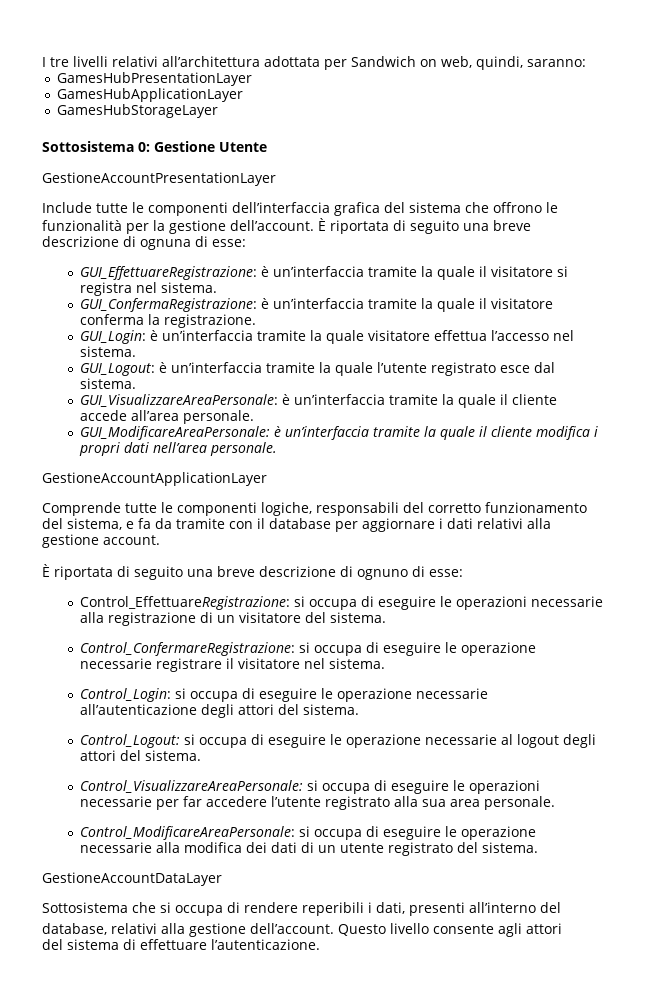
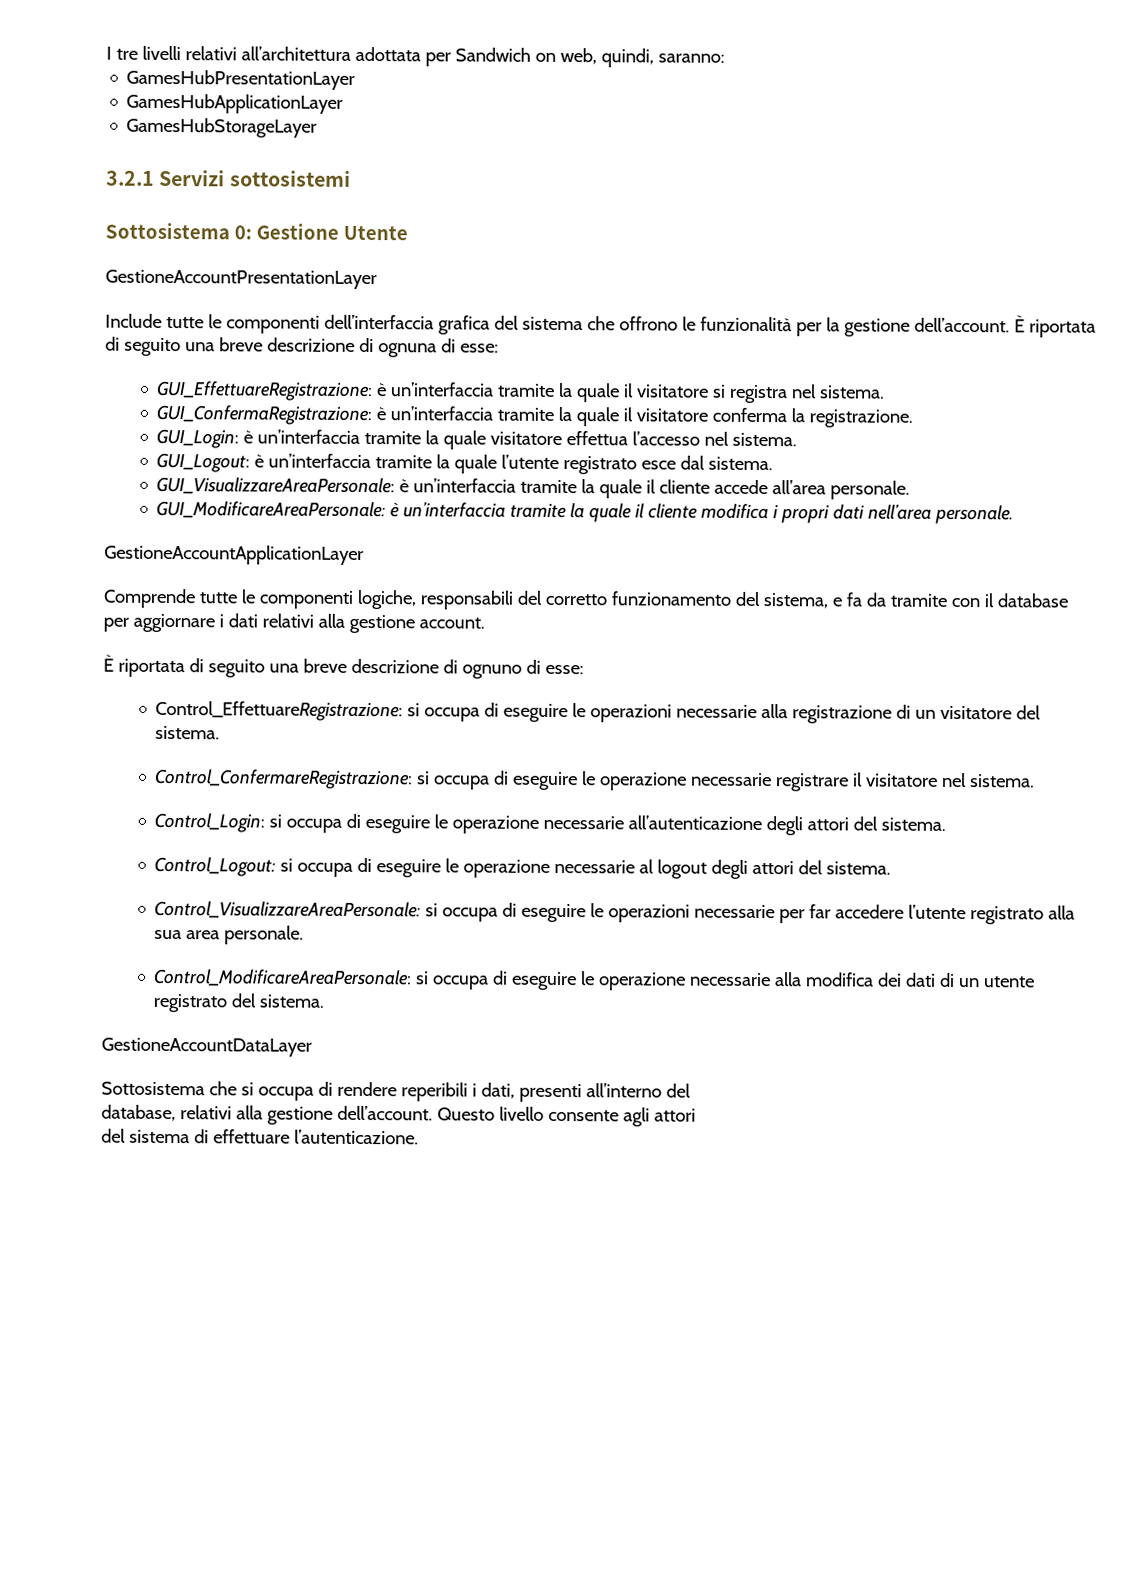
+ 3.2.1 Servizi sottosistemi

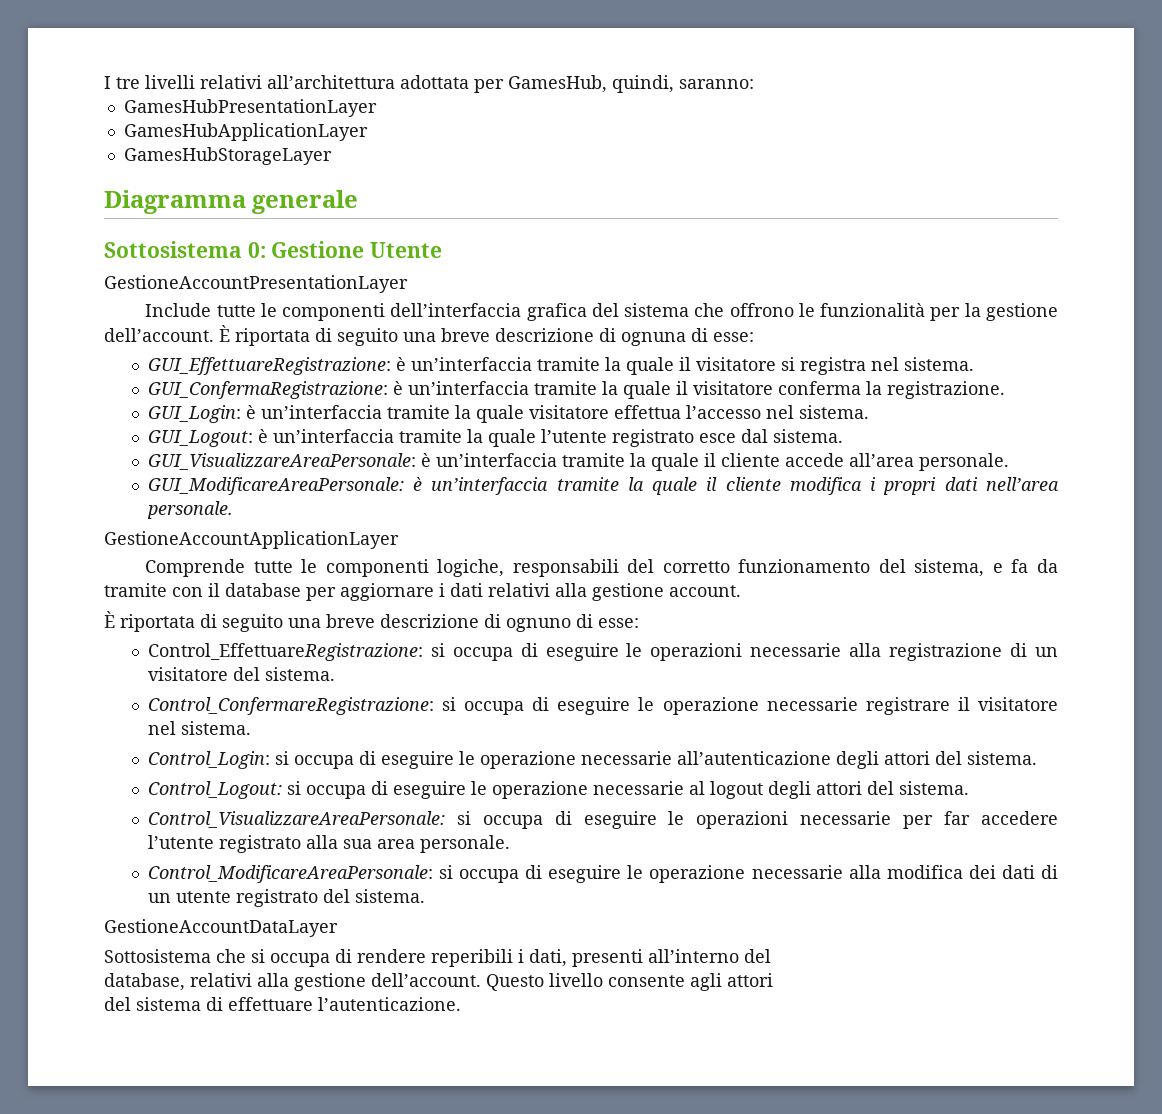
- I tre livelli relativi all’architettura adottata per Sandwich on web, quindi, saranno:
+ I tre livelli relativi all’architettura adottata per GamesHub, quindi, saranno:
- 3.2.1 Servizi sottosistemi
+ Diagramma generale

